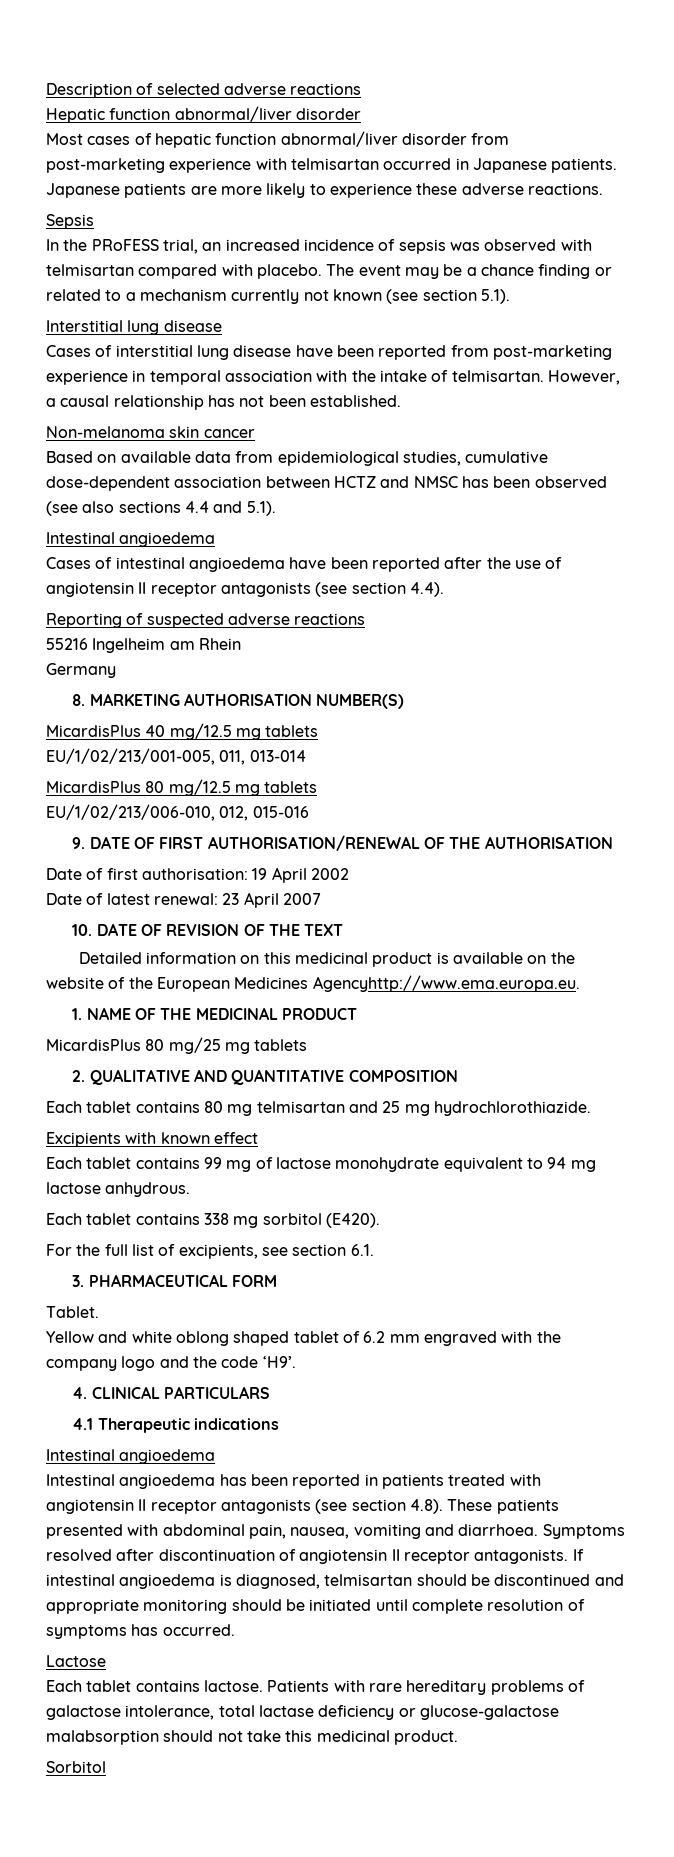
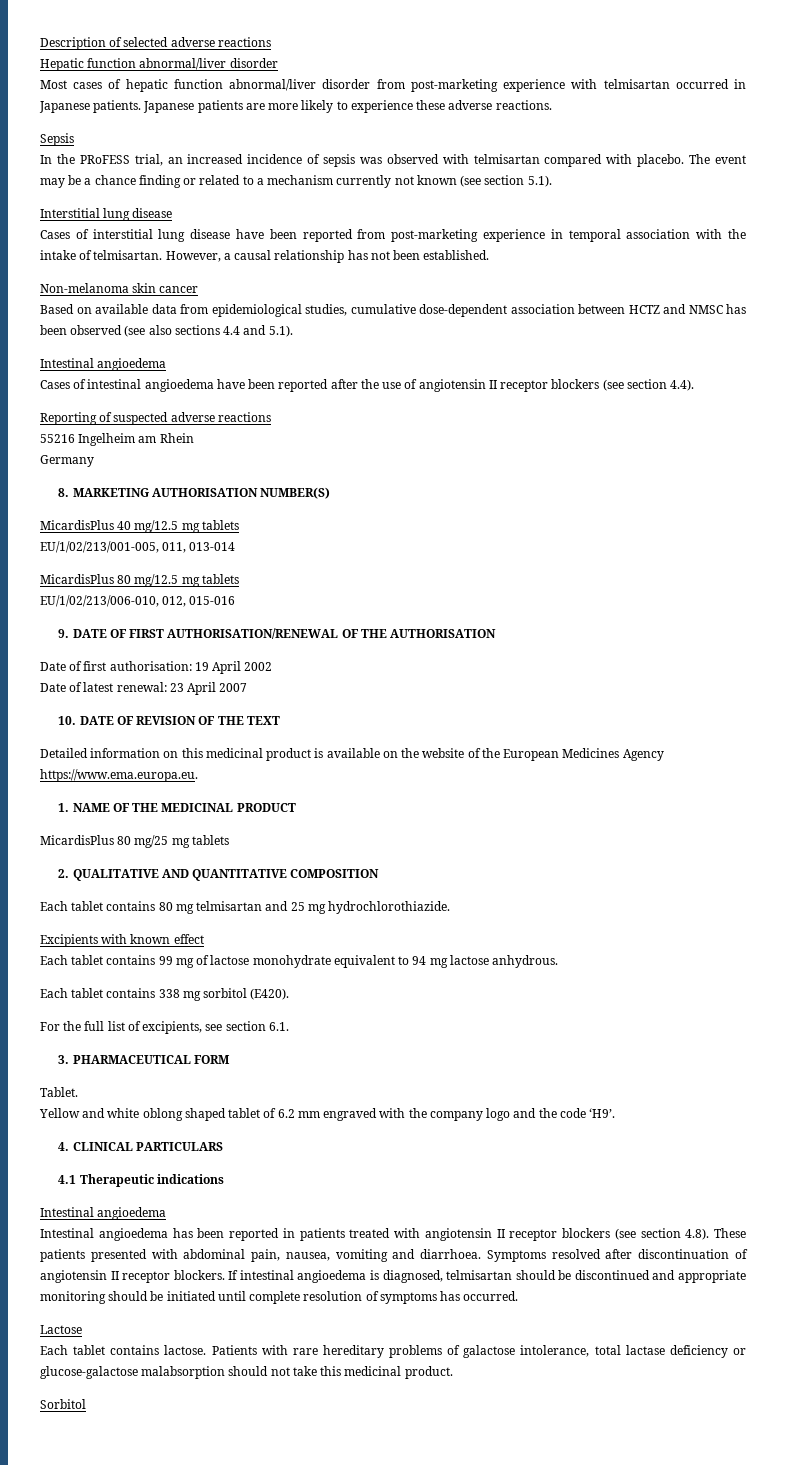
- Cases of intestinal angioedema have been reported after the use of angiotensin II receptor antagonists (see section 4.4).
+ Cases of intestinal angioedema have been reported after the use of angiotensin II receptor blockers (see section 4.4).
- Detailed information on this medicinal product is available on the website of the European Medicines Agencyhttp://www.ema.europa.eu.
+ Detailed information on this medicinal product is available on the website of the European Medicines Agency https://www.ema.europa.eu.
- Intestinal angioedema has been reported in patients treated with angiotensin II receptor antagonists (see section 4.8). These patients presented with abdominal pain, nausea, vomiting and diarrhoea.
+ Intestinal angioedema has been reported in patients treated with angiotensin II receptor blockers (see section 4.8). These patients presented with abdominal pain, nausea, vomiting and diarrhoea.
- Symptoms resolved after discontinuation of angiotensin II receptor antagonists.
+ Symptoms resolved after discontinuation of angiotensin II receptor blockers.

